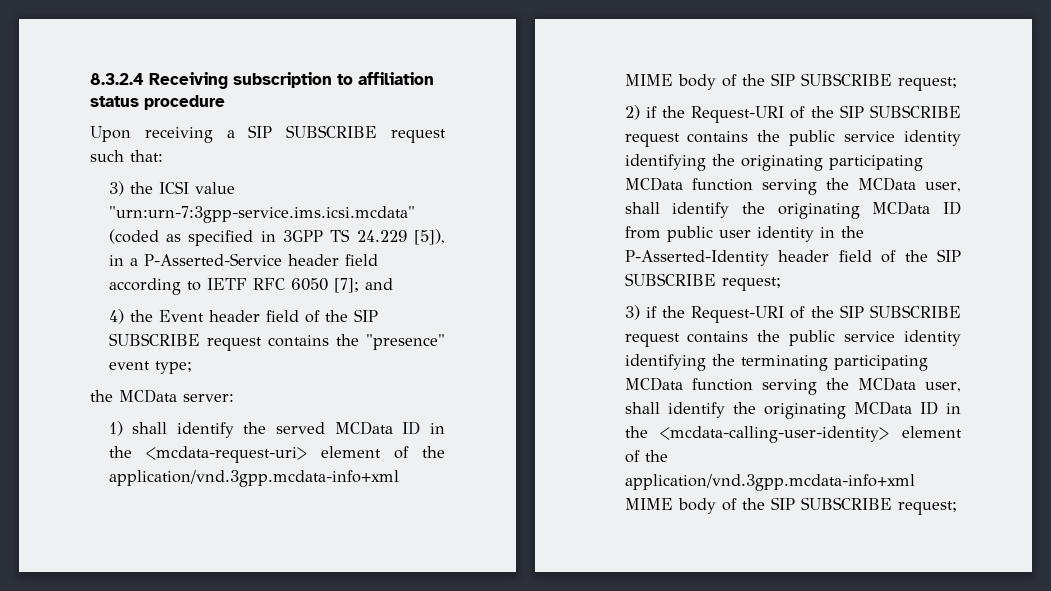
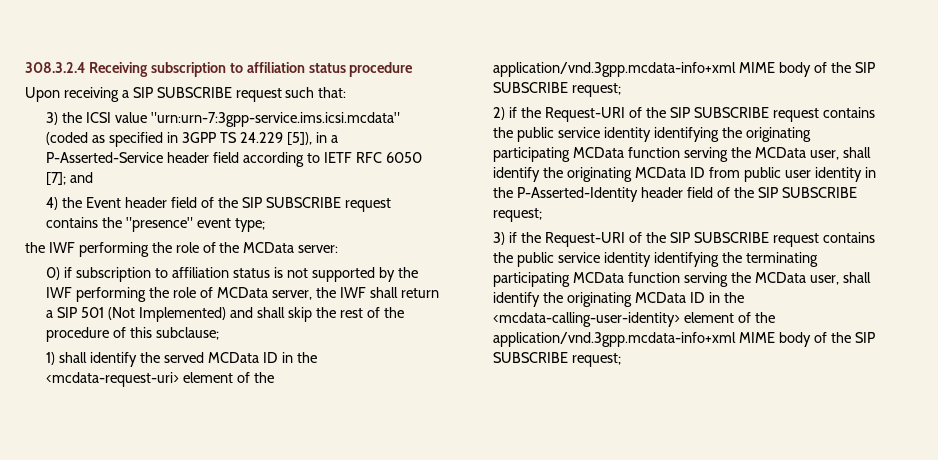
- 8.3.2.4 Receiving subscription to affiliation status procedure
+ 308.3.2.4 Receiving subscription to affiliation status procedure
- the MCData server:
+ the IWF performing the role of the MCData server:
+ 0) if subscription to affiliation status is not supported by the IWF performing the role of MCData server, the IWF shall return a SIP 501 (Not Implemented) and shall skip the rest of the procedure of this subclause;

